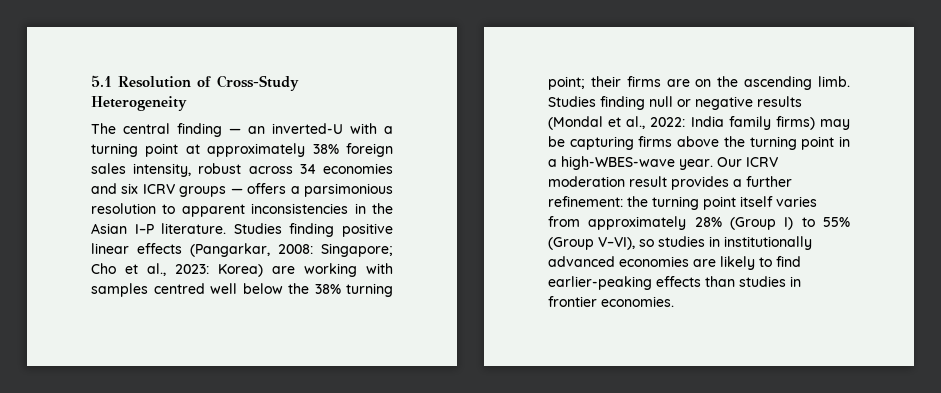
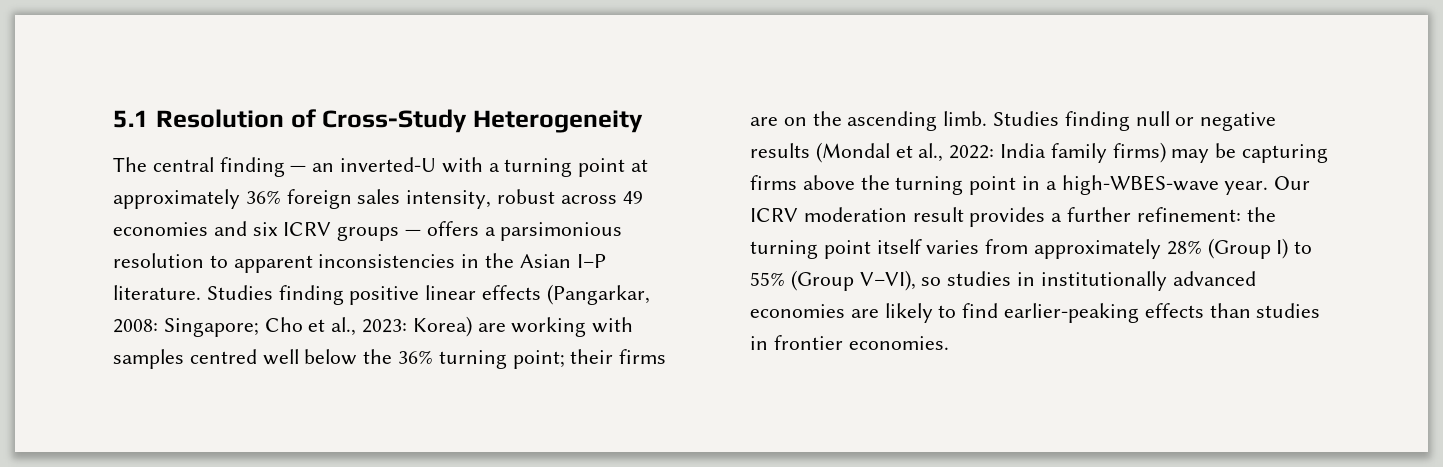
- The central finding — an inverted-U with a turning point at approximately 38% foreign sales intensity, robust across 34 economies and six ICRV groups — offers a parsimonious resolution to apparent inconsistencies in the Asian I–P literature.
+ The central finding — an inverted-U with a turning point at approximately 36% foreign sales intensity, robust across 49 economies and six ICRV groups — offers a parsimonious resolution to apparent inconsistencies in the Asian I–P literature.
- Studies finding positive linear effects (Pangarkar, 2008: Singapore; Cho et al., 2023: Korea) are working with samples centred well below the 38% turning point; their firms are on the ascending limb.
+ Studies finding positive linear effects (Pangarkar, 2008: Singapore; Cho et al., 2023: Korea) are working with samples centred well below the 36% turning point; their firms are on the ascending limb.

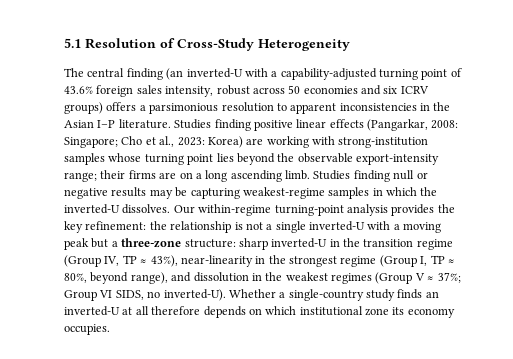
- The central finding — an inverted-U with a turning point at approximately 36% foreign sales intensity, robust across 49 economies and six ICRV groups — offers a parsimonious resolution to apparent inconsistencies in the Asian I–P literature.
+ The central finding (an inverted-U with a capability-adjusted turning point of 43.6% foreign sales intensity, robust across 50 economies and six ICRV groups) offers a parsimonious resolution to apparent inconsistencies in the Asian I–P literature.
- Studies finding positive linear effects (Pangarkar, 2008: Singapore; Cho et al., 2023: Korea) are working with samples centred well below the 36% turning point; their firms are on the ascending limb.
+ Studies finding positive linear effects (Pangarkar, 2008: Singapore; Cho et al., 2023: Korea) are working with strong-institution samples whose turning point lies beyond the observable export-intensity range; their firms are on a long ascending limb.
- Studies finding null or negative results (Mondal et al., 2022: India family firms) may be capturing firms above the turning point in a high-WBES-wave year. Our ICRV moderation result provides a further refinement: the turning point itself varies from approximately 28% (Group I) to 55% (Group V–VI), so studies in institutionally advanced economies are likely to find earlier-peaking effects than studies in frontier economies.
+ Studies finding null or negative results may be capturing weakest-regime samples in which the inverted-U dissolves. Our within-regime turning-point analysis provides the key refinement: the relationship is not a single inverted-U with a moving peak but a three-zone structure: sharp inverted-U in the transition regime (Group IV, TP ≈ 43%), near-linearity in the strongest regime (Group I, TP ≈ 80%, beyond range), and dissolution in the weakest regimes (Group V ≈ 37%; Group VI SIDS, no inverted-U). Whether a single-country study finds an inverted-U at all therefore depends on which institutional zone its economy occupies.

